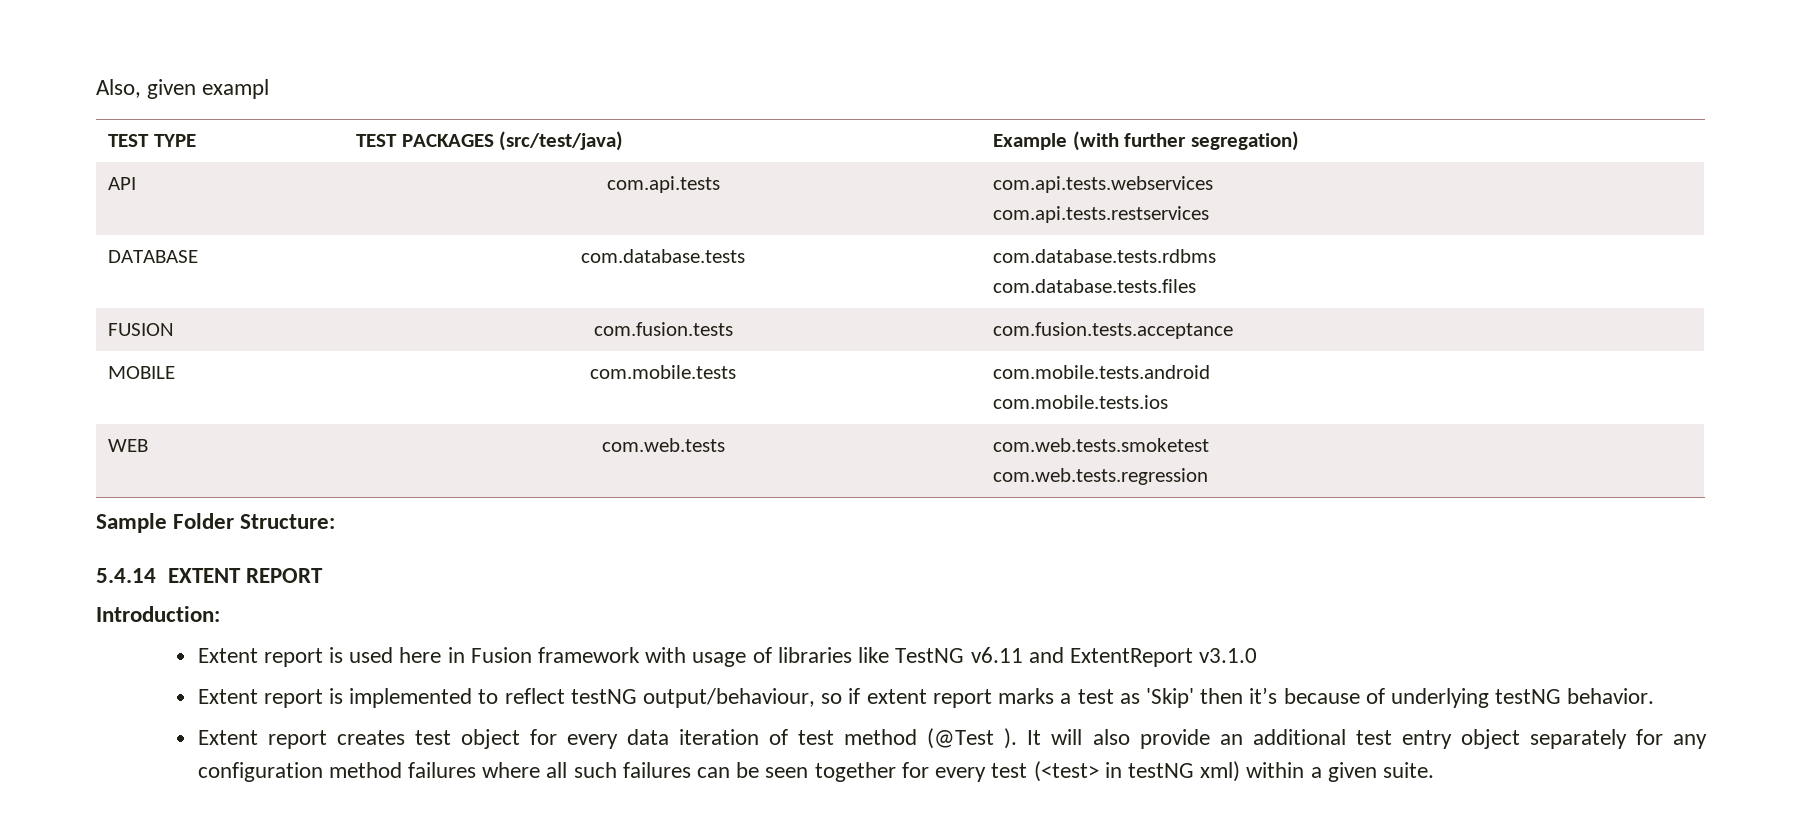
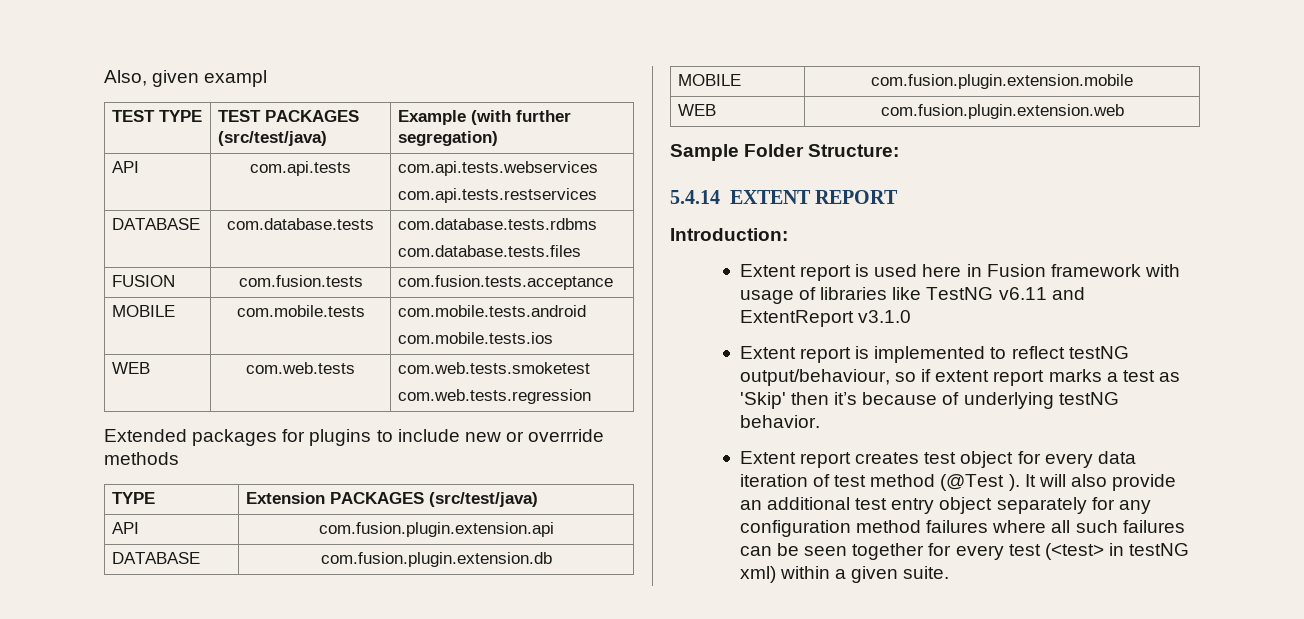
+ Extended packages for plugins to include new or overrride methods
+ TYPE | Extension PACKAGES (src/test/java)
+ API | com.fusion.plugin.extension.api
+ DATABASE | com.fusion.plugin.extension.db
+ MOBILE | com.fusion.plugin.extension.mobile
+ WEB | com.fusion.plugin.extension.web

